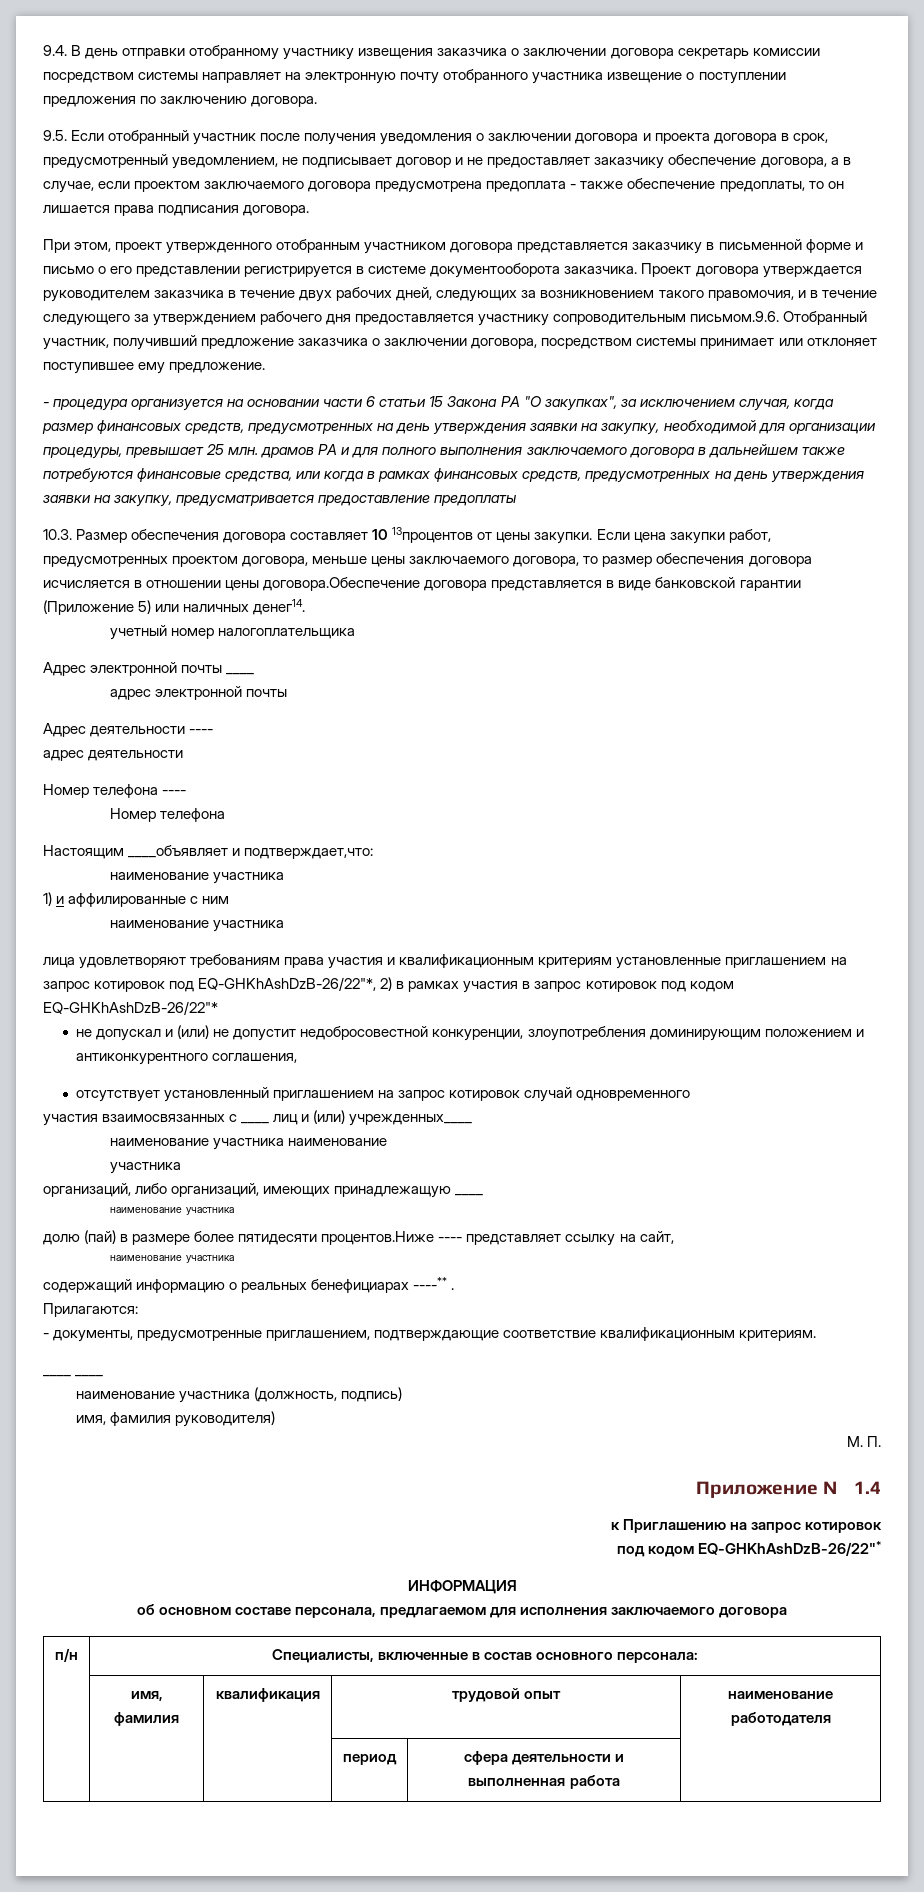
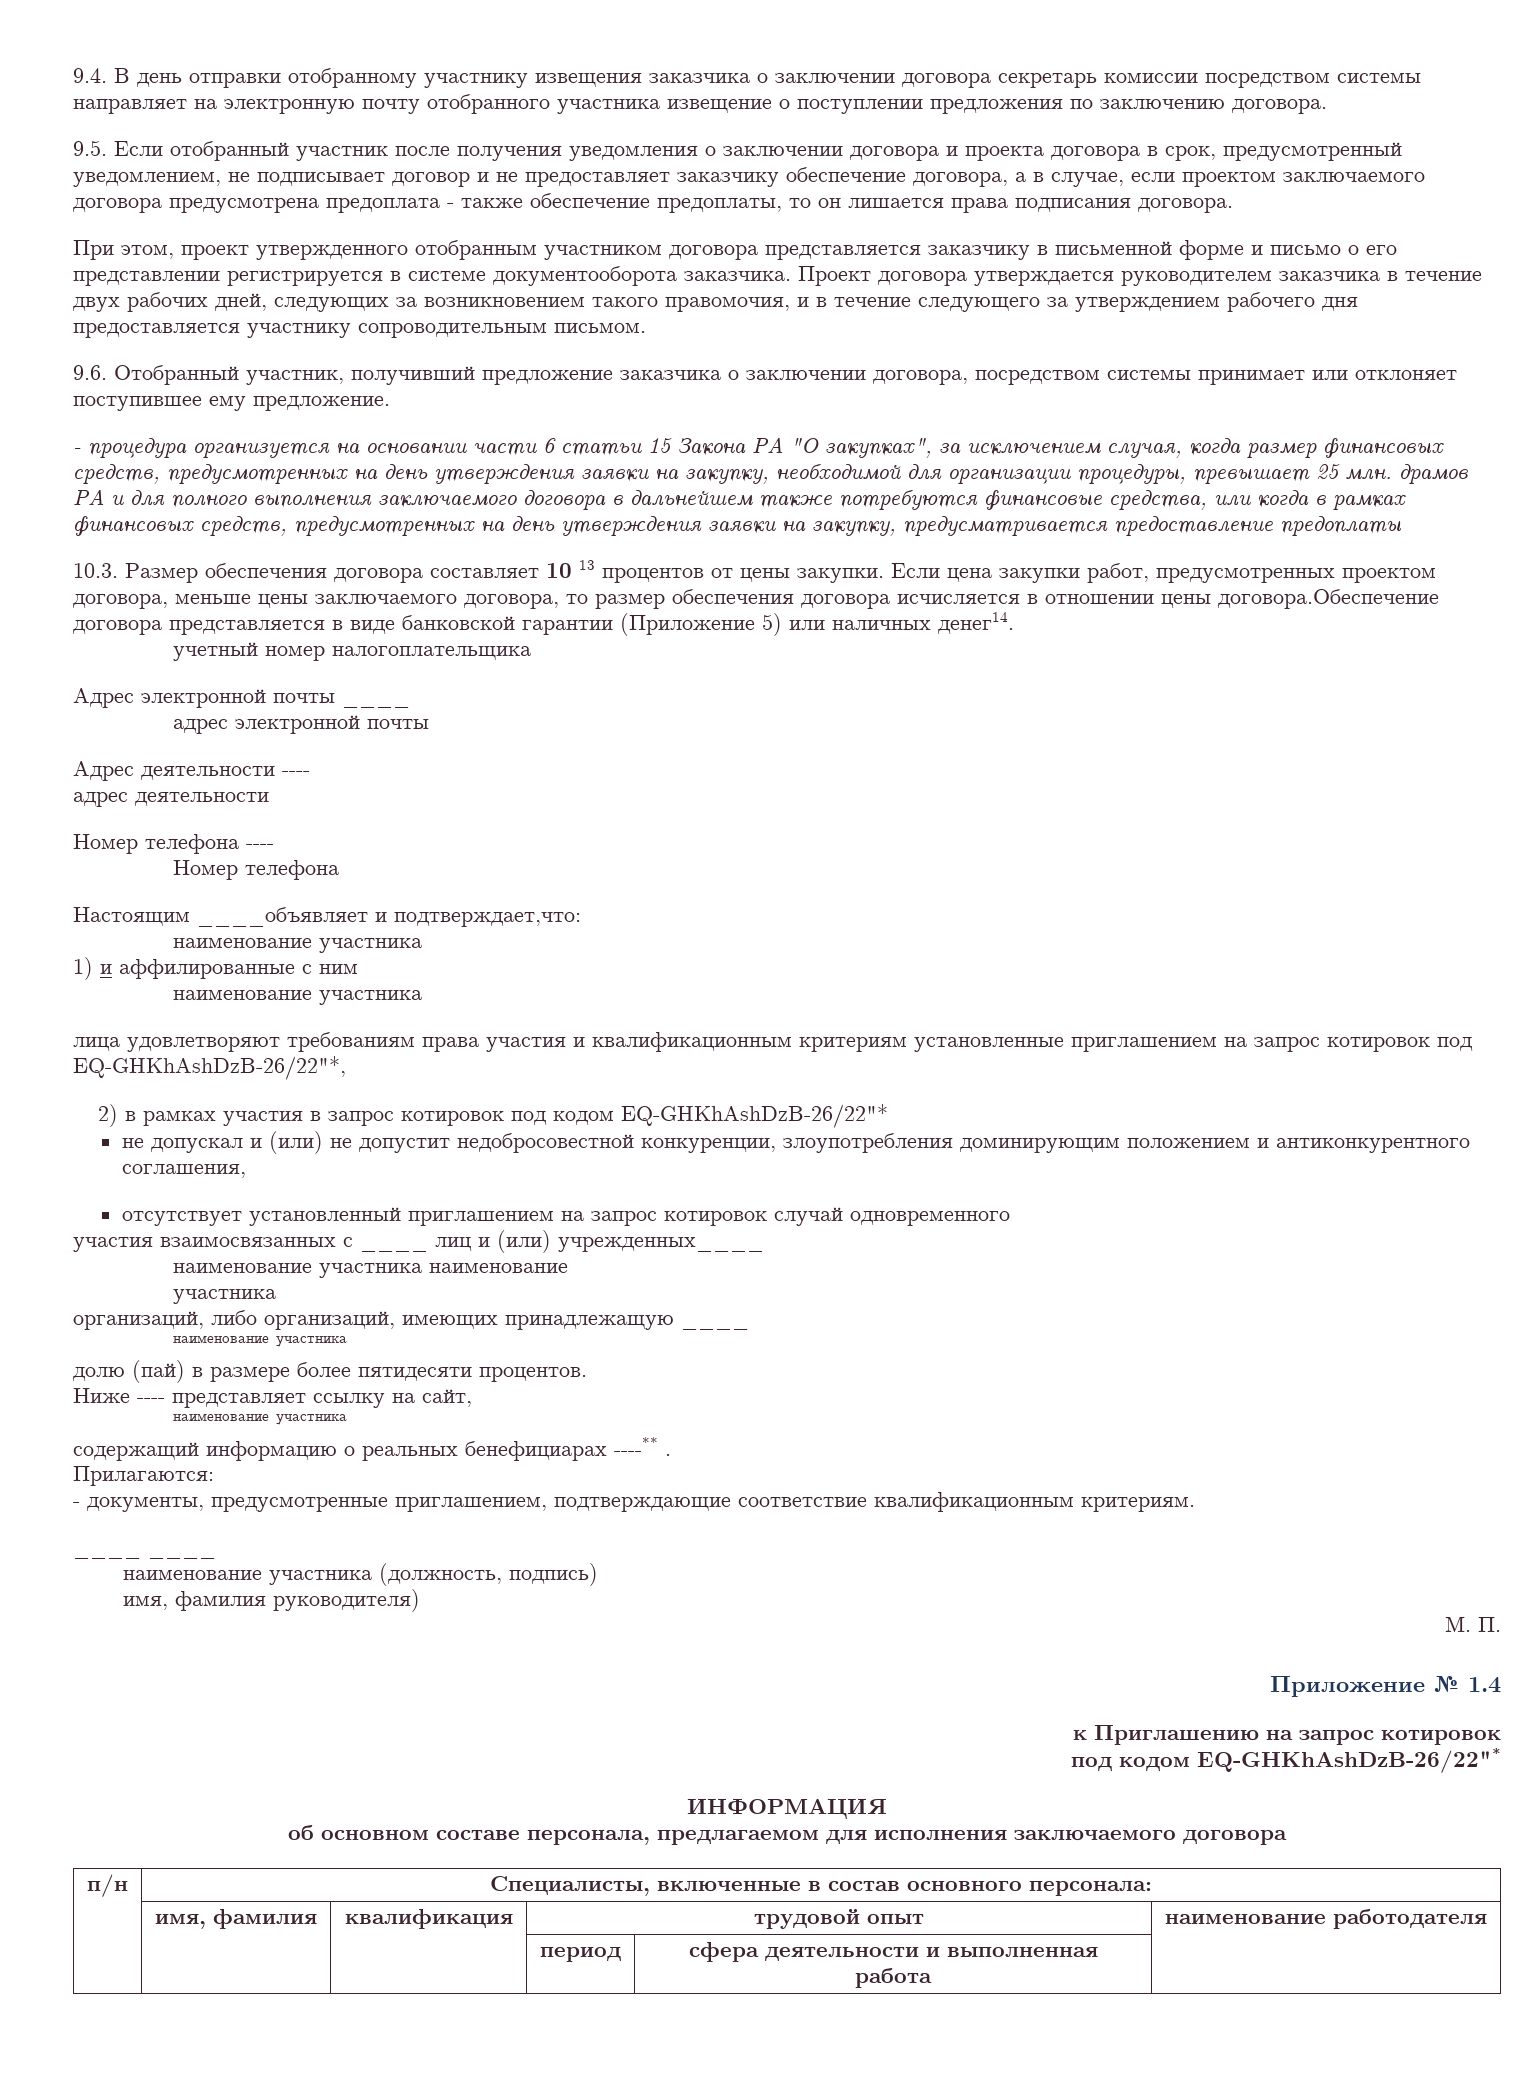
- Проект договора утверждается руководителем заказчика в течение двух рабочих дней, следующих за возникновением такого правомочия, и в течение следующего за утверждением рабочего дня предоставляется участнику сопроводительным письмом.9.6. Отобранный участник, получивший предложение заказчика о заключении договора, посредством системы принимает или отклоняет поступившее ему предложение.
+ Проект договора утверждается руководителем заказчика в течение двух рабочих дней, следующих за возникновением такого правомочия, и в течение следующего за утверждением рабочего дня предоставляется участнику сопроводительным письмом.
+ 9.6. Отобранный участник, получивший предложение заказчика о заключении договора, посредством системы принимает или отклоняет поступившее ему предложение.
- 10.3. Размер обеспечения договора составляет 10 13процентов от цены закупки.
+ 10.3. Размер обеспечения договора составляет 10 13 процентов от цены закупки.
- лица удовлетворяют требованиям права участия и квалификационным критериям установленные приглашением на запрос котировок под EQ-GHKhAshDzB-26/22"*, 2) в рамках участия в запрос котировок под кодом EQ-GHKhAshDzB-26/22"*
+ лица удовлетворяют требованиям права участия и квалификационным критериям установленные приглашением на запрос котировок под EQ-GHKhAshDzB-26/22"*,
+ 2) в рамках участия в запрос котировок под кодом EQ-GHKhAshDzB-26/22"*
- долю (пай) в размере более пятидесяти процентов.Ниже ---- представляет ссылку на сайт,
+ долю (пай) в размере более пятидесяти процентов.
+ Ниже ---- представляет ссылку на сайт,

